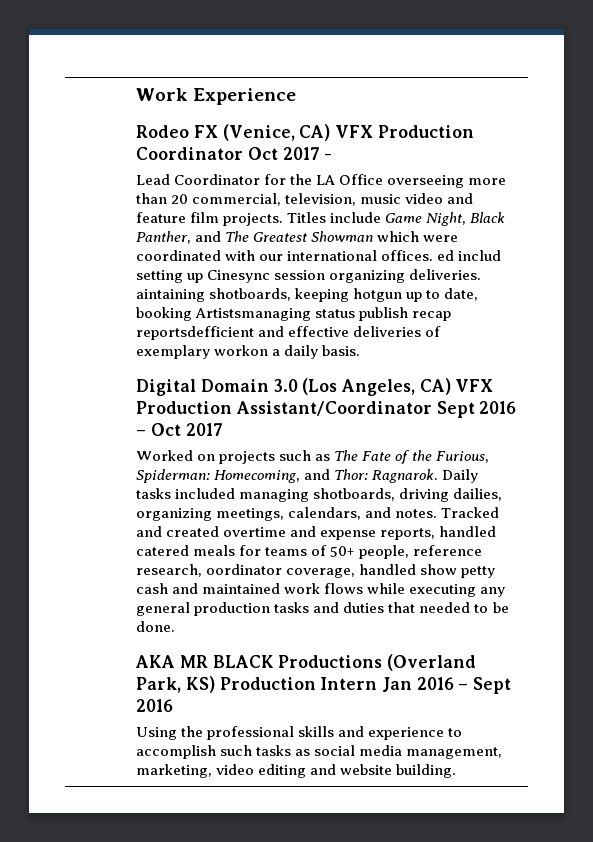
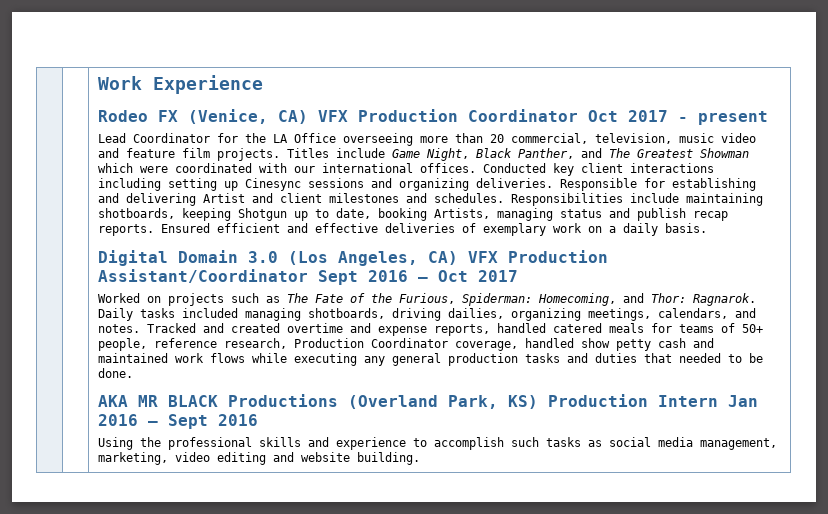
- Rodeo FX (Venice, CA) VFX Production Coordinator Oct 2017 -
+ Rodeo FX (Venice, CA) VFX Production Coordinator Oct 2017 - present
- Titles include Game Night, Black Panther, and The Greatest Showman which were coordinated with our international offices. ed includ setting up Cinesync session organizing deliveries. aintaining shotboards, keeping hotgun up to date, booking Artistsmanaging status publish recap reportsdefficient and effective deliveries of exemplary workon a daily basis.
+ Titles include Game Night, Black Panther, and The Greatest Showman which were coordinated with our international offices. Conducted key client interactions including setting up Cinesync sessions and organizing deliveries. Responsible for establishing and delivering Artist and client milestones and schedules. Responsibilities include maintaining shotboards, keeping Shotgun up to date, booking Artists, managing status and publish recap reports. Ensured efficient and effective deliveries of exemplary work on a daily basis.
- Tracked and created overtime and expense reports, handled catered meals for teams of 50+ people, reference research, oordinator coverage, handled show petty cash and maintained work flows while executing any general production tasks and duties that needed to be done.
+ Tracked and created overtime and expense reports, handled catered meals for teams of 50+ people, reference research, Production Coordinator coverage, handled show petty cash and maintained work flows while executing any general production tasks and duties that needed to be done.

